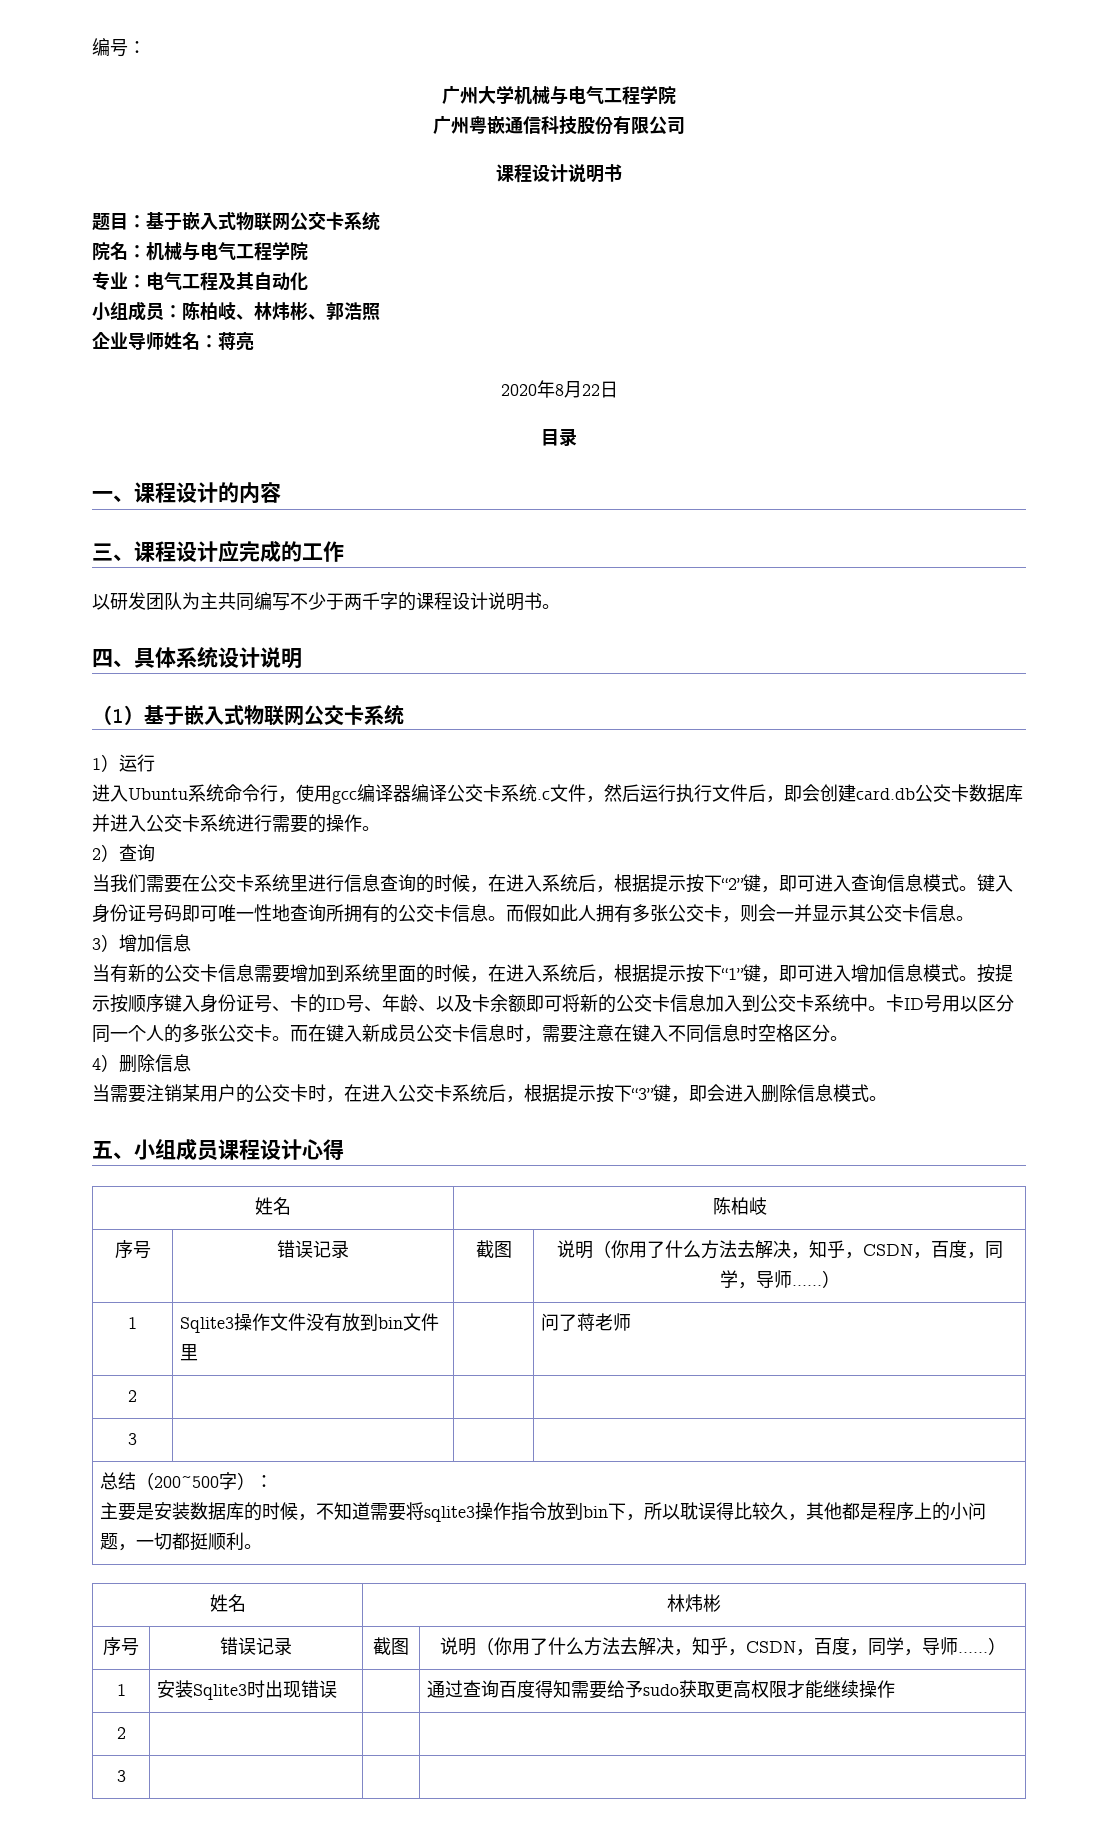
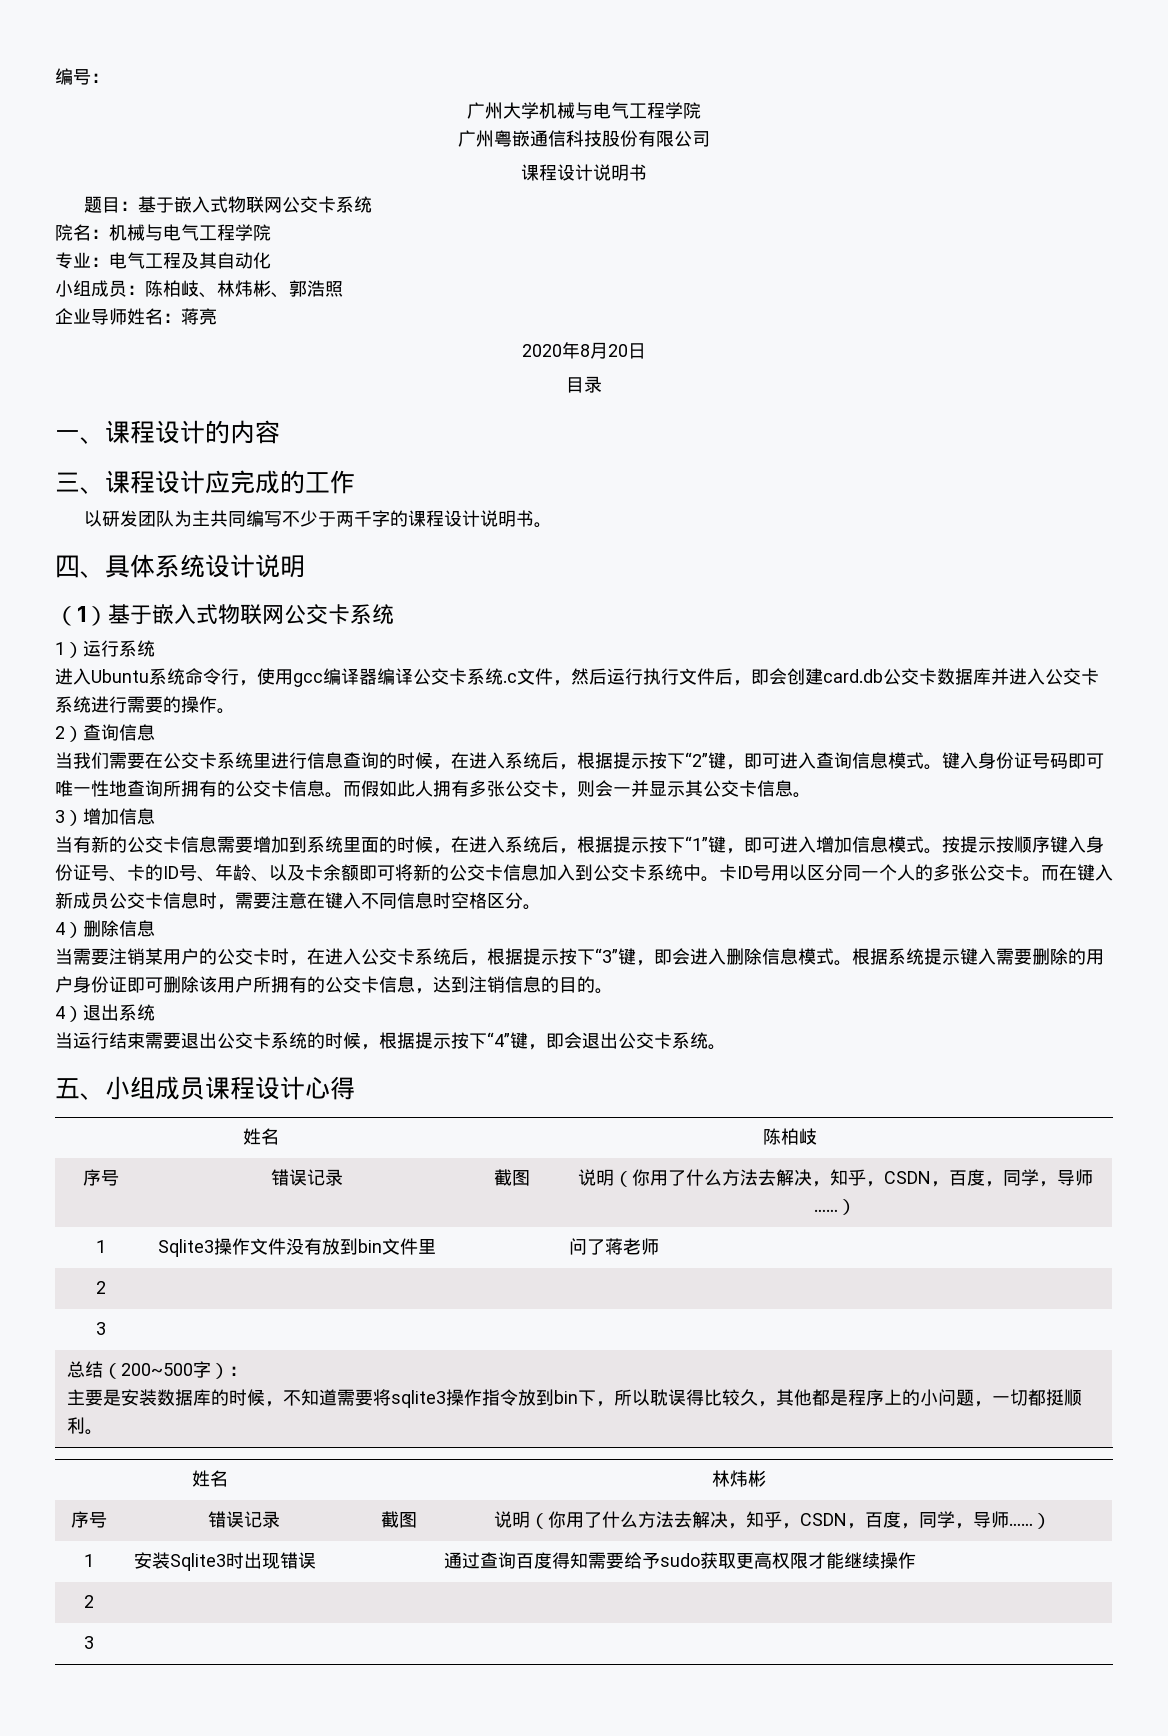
- 2020年8月22日
+ 2020年8月20日
- 1）运行
+ 1）运行系统
- 2）查询
+ 2）查询信息
+ 根据系统提示键入需要删除的用户身份证即可删除该用户所拥有的公交卡信息，达到注销信息的目的。
+ 4）退出系统
+ 当运行结束需要退出公交卡系统的时候，根据提示按下“4”键，即会退出公交卡系统。

